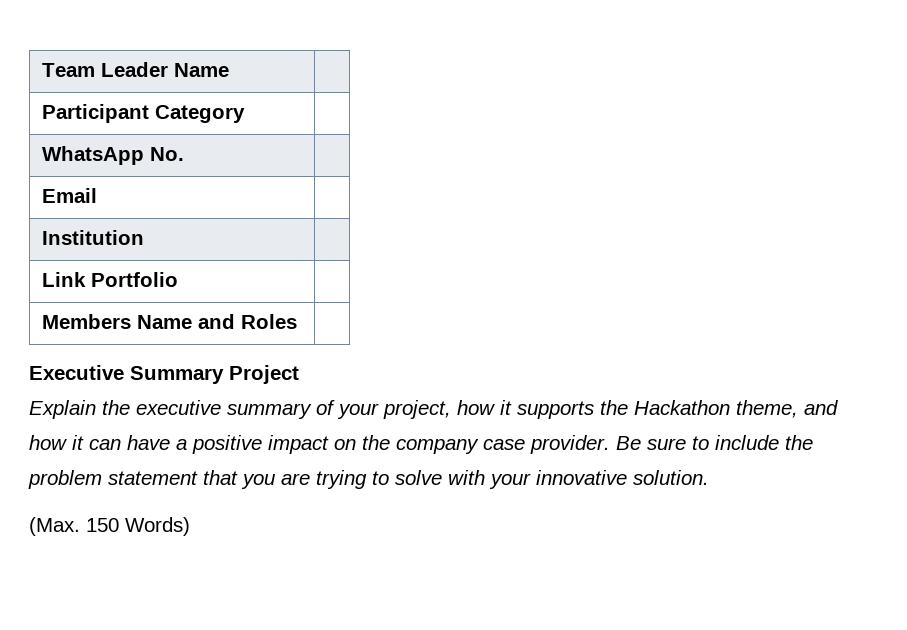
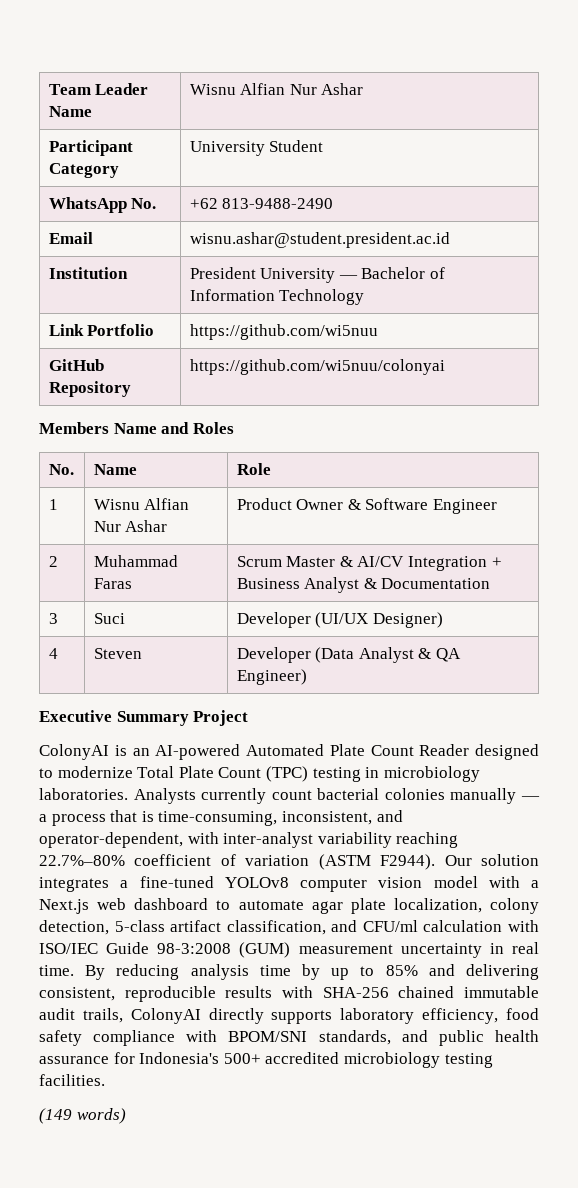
- Team Leader Name |
+ Team Leader Name | Wisnu Alfian Nur Ashar
- Participant Category |
+ Participant Category | University Student
- WhatsApp No. |
+ WhatsApp No. | +62 813-9488-2490
- Email |
+ Email | wisnu.ashar@student.president.ac.id
- Institution |
- Link Portfolio |
- Members Name and Roles |
+ Institution | President University — Bachelor of Information Technology
+ Link Portfolio | https://github.com/wi5nuu
+ GitHub Repository | https://github.com/wi5nuu/colonyai
+ Members Name and Roles
+ No. | Name | Role
+ 1 | Wisnu Alfian Nur Ashar | Product Owner & Software Engineer
+ 2 | Muhammad Faras | Scrum Master & AI/CV Integration + Business Analyst & Documentation
+ 3 | Suci | Developer (UI/UX Designer)
+ 4 | Steven | Developer (Data Analyst & QA Engineer)
  Executive Summary Project
- Explain the executive summary of your project, how it supports the Hackathon theme, and how it can have a positive impact on the company case provider. Be sure to include the problem statement that you are trying to solve with your innovative solution.
- (Max. 150 Words)
+ ColonyAI is an AI-powered Automated Plate Count Reader designed to modernize Total Plate Count (TPC) testing in microbiology laboratories. Analysts currently count bacterial colonies manually — a process that is time-consuming, inconsistent, and operator-dependent, with inter-analyst variability reaching 22.7%–80% coefficient of variation (ASTM F2944). Our solution integrates a fine-tuned YOLOv8 computer vision model with a Next.js web dashboard to automate agar plate localization, colony detection, 5-class artifact classification, and CFU/ml calculation with ISO/IEC Guide 98-3:2008 (GUM) measurement uncertainty in real time. By reducing analysis time by up to 85% and delivering consistent, reproducible results with SHA-256 chained immutable audit trails, ColonyAI directly supports laboratory efficiency, food safety compliance with BPOM/SNI standards, and public health assurance for Indonesia's 500+ accredited microbiology testing facilities.
+ (149 words)

